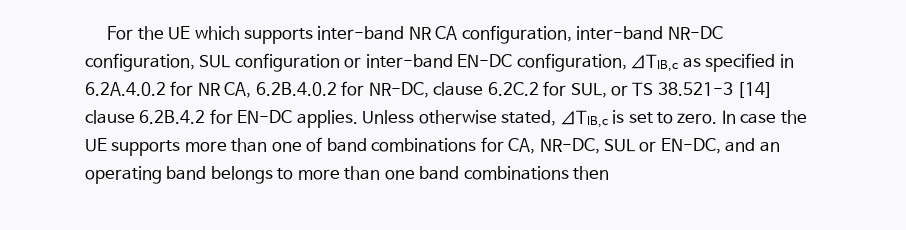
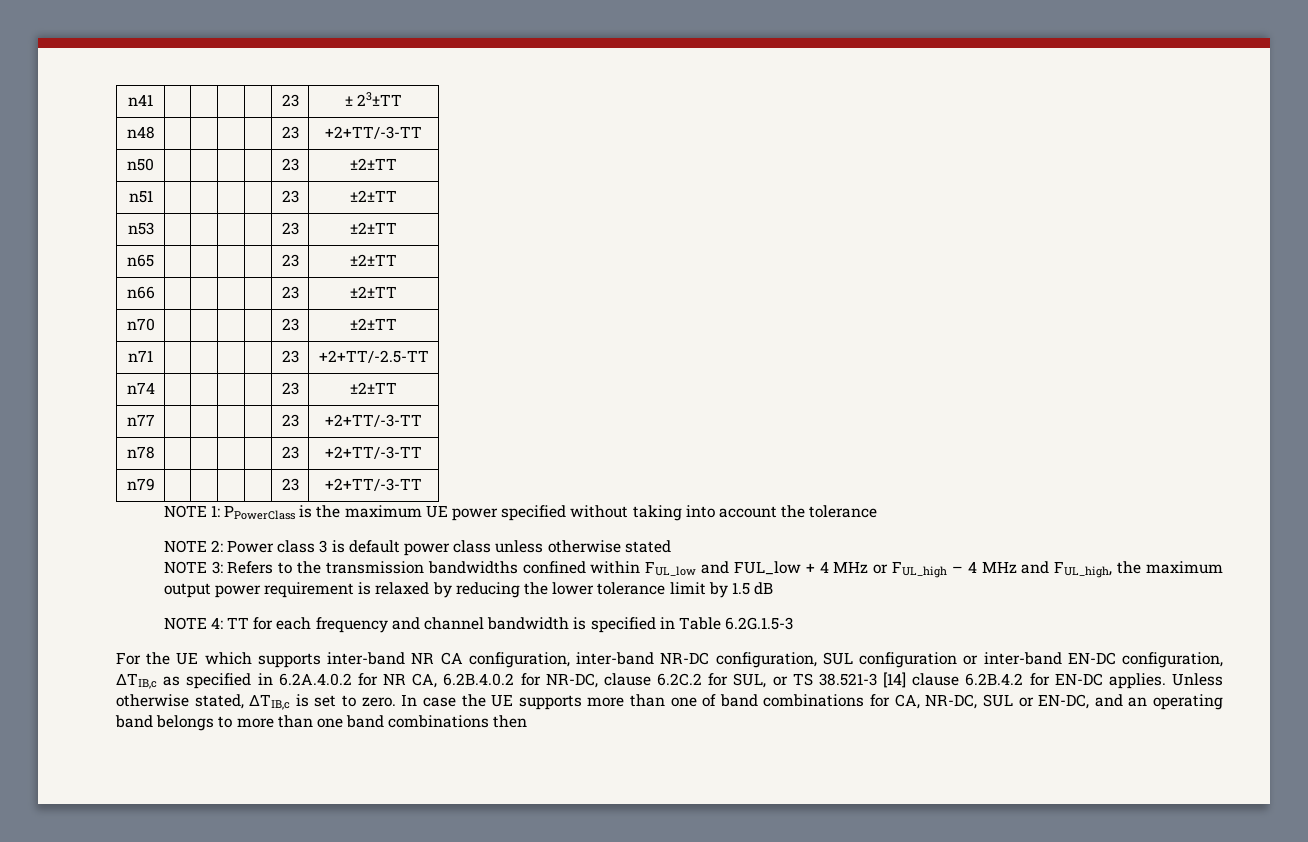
+ n41 | | | | | 23 | ± 23±TT
+ n48 | | | | | 23 | +2+TT/-3-TT
+ n50 | | | | | 23 | ±2±TT
+ n51 | | | | | 23 | ±2±TT
+ n53 | | | | | 23 | ±2±TT
+ n65 | | | | | 23 | ±2±TT
+ n66 | | | | | 23 | ±2±TT
+ n70 | | | | | 23 | ±2±TT
+ n71 | | | | | 23 | +2+TT/-2.5-TT
+ n74 | | | | | 23 | ±2±TT
+ n77 | | | | | 23 | +2+TT/-3-TT
+ n78 | | | | | 23 | +2+TT/-3-TT
+ n79 | | | | | 23 | +2+TT/-3-TT
+ NOTE 1: PPowerClass is the maximum UE power specified without taking into account the tolerance
+ NOTE 2: Power class 3 is default power class unless otherwise stated
+ NOTE 3: Refers to the transmission bandwidths confined within FUL_low and FUL_low + 4 MHz or FUL_high – 4 MHz and FUL_high, the maximum output power requirement is relaxed by reducing the lower tolerance limit by 1.5 dB
+ NOTE 4: TT for each frequency and channel bandwidth is specified in Table 6.2G.1.5-3

